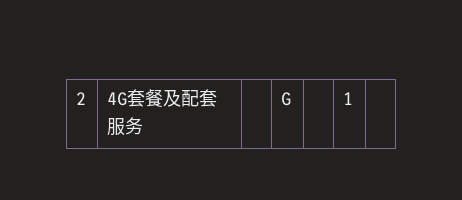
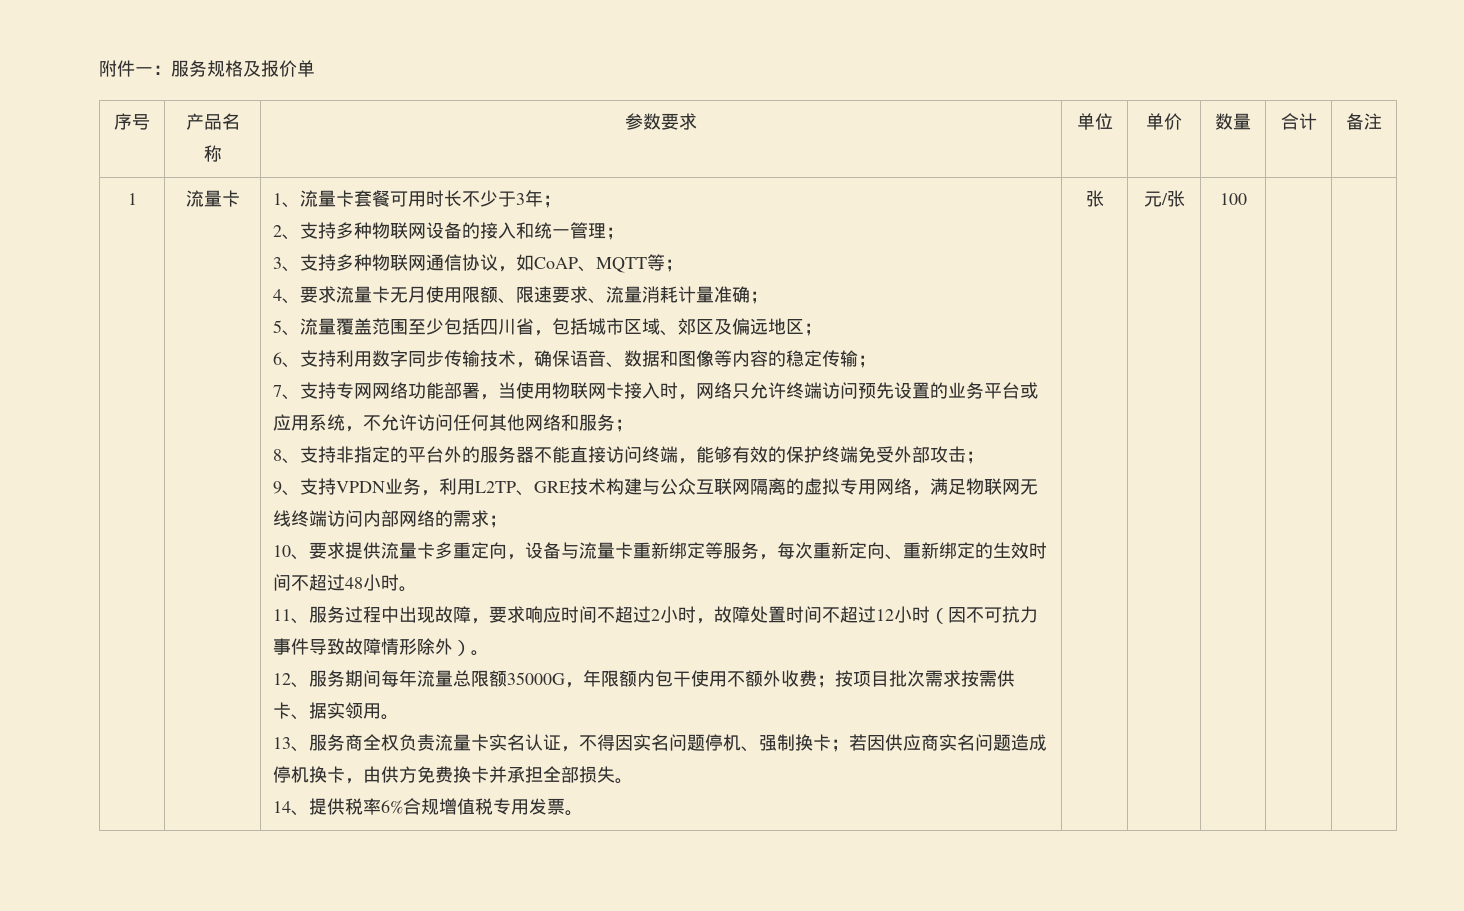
- 2 | 4G套餐及配套服务 | | G | | 1 |
+ 附件一：服务规格及报价单
+ 序号 | 产品名称 | 参数要求 | 单位 | 单价 | 数量 | 合计 | 备注
+ 1 | 流量卡 | 1、流量卡套餐可用时长不少于3年；
+ 2、支持多种物联网设备的接入和统一管理；
+ 3、支持多种物联网通信协议，如CoAP、MQTT等；
+ 4、要求流量卡无月使用限额、限速要求、流量消耗计量准确；
+ 5、流量覆盖范围至少包括四川省，包括城市区域、郊区及偏远地区；
+ 6、支持利用数字同步传输技术，确保语音、数据和图像等内容的稳定传输；
+ 7、支持专网网络功能部署，当使用物联网卡接入时，网络只允许终端访问预先设置的业务平台或应用系统，不允许访问任何其他网络和服务；
+ 8、支持非指定的平台外的服务器不能直接访问终端，能够有效的保护终端免受外部攻击；
+ 9、支持VPDN业务，利用L2TP、GRE技术构建与公众互联网隔离的虚拟专用网络，满足物联网无线终端访问内部网络的需求；
+ 10、要求提供流量卡多重定向，设备与流量卡重新绑定等服务，每次重新定向、重新绑定的生效时间不超过48小时。
+ 11、服务过程中出现故障，要求响应时间不超过2小时，故障处置时间不超过12小时（因不可抗力事件导致故障情形除外）。
+ 12、服务期间每年流量总限额35000G，年限额内包干使用不额外收费；按项目批次需求按需供卡、据实领用。
+ 13、服务商全权负责流量卡实名认证，不得因实名问题停机、强制换卡；若因供应商实名问题造成停机换卡，由供方免费换卡并承担全部损失。
+ 14、提供税率6%合规增值税专用发票。 | 张 | 元/张 | 100

